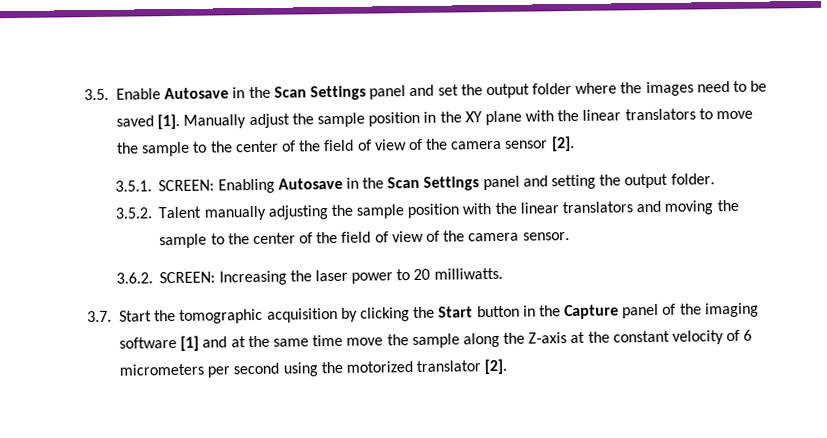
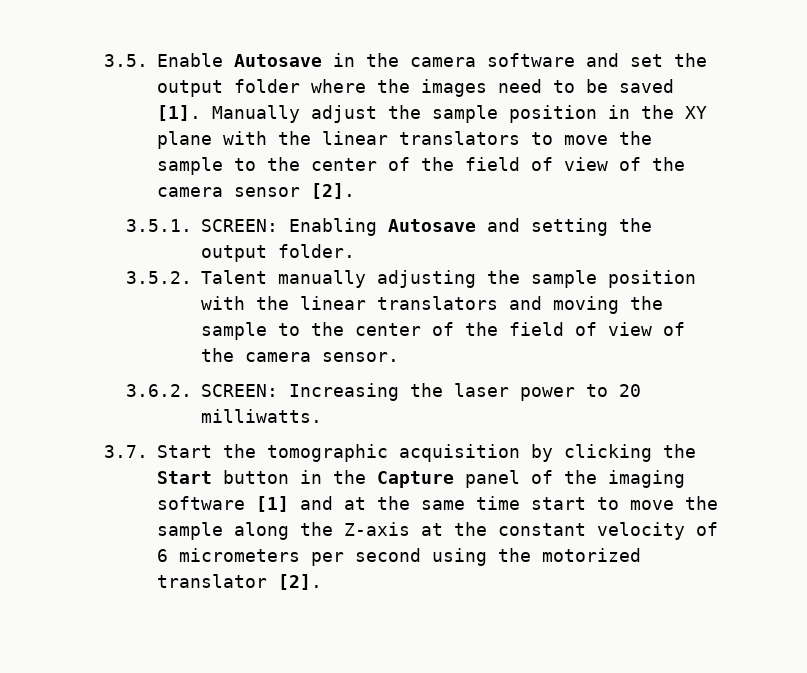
- 3.5. Enable Autosave in the Scan Settings panel and set the output folder where the images need to be saved [1].
+ 3.5. Enable Autosave in the camera software and set the output folder where the images need to be saved [1].
- 3.5.1. SCREEN: Enabling Autosave in the Scan Settings panel and setting the output folder.
+ 3.5.1. SCREEN: Enabling Autosave and setting the output folder.
- 3.7. Start the tomographic acquisition by clicking the Start button in the Capture panel of the imaging software [1] and at the same time move the sample along the Z-axis at the constant velocity of 6 micrometers per second using the motorized translator [2].
+ 3.7. Start the tomographic acquisition by clicking the Start button in the Capture panel of the imaging software [1] and at the same time start to move the sample along the Z-axis at the constant velocity of 6 micrometers per second using the motorized translator [2].

